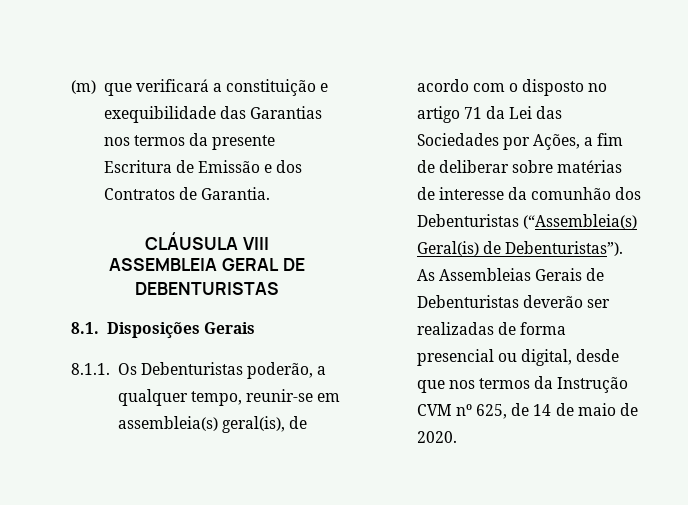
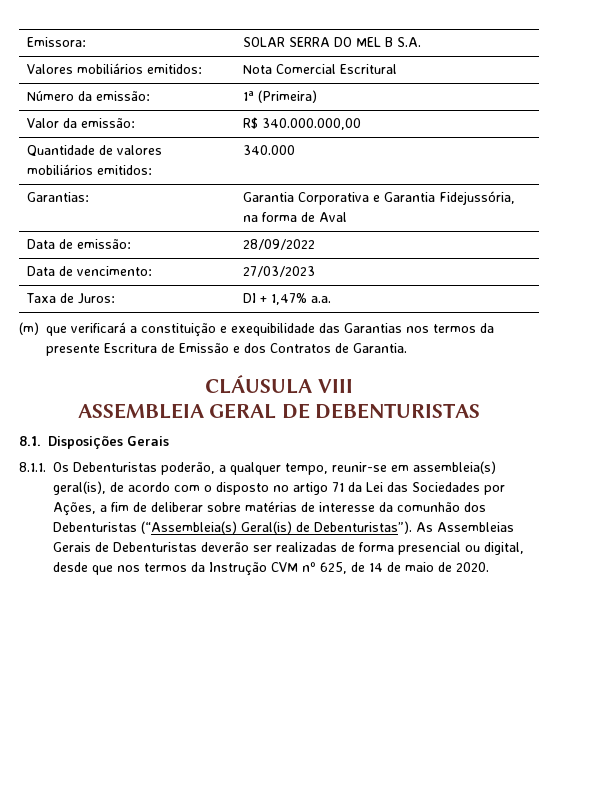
+ Emissora: | SOLAR SERRA DO MEL B S.A.
+ Valores mobiliários emitidos: | Nota Comercial Escritural
+ Número da emissão: | 1ª (Primeira)
+ Valor da emissão: | R$ 340.000.000,00
+ Quantidade de valores mobiliários emitidos: | 340.000
+ Garantias: | Garantia Corporativa e Garantia Fidejussória, na forma de Aval
+ Data de emissão: | 28/09/2022
+ Data de vencimento: | 27/03/2023
+ Taxa de Juros: | DI + 1,47% a.a.

